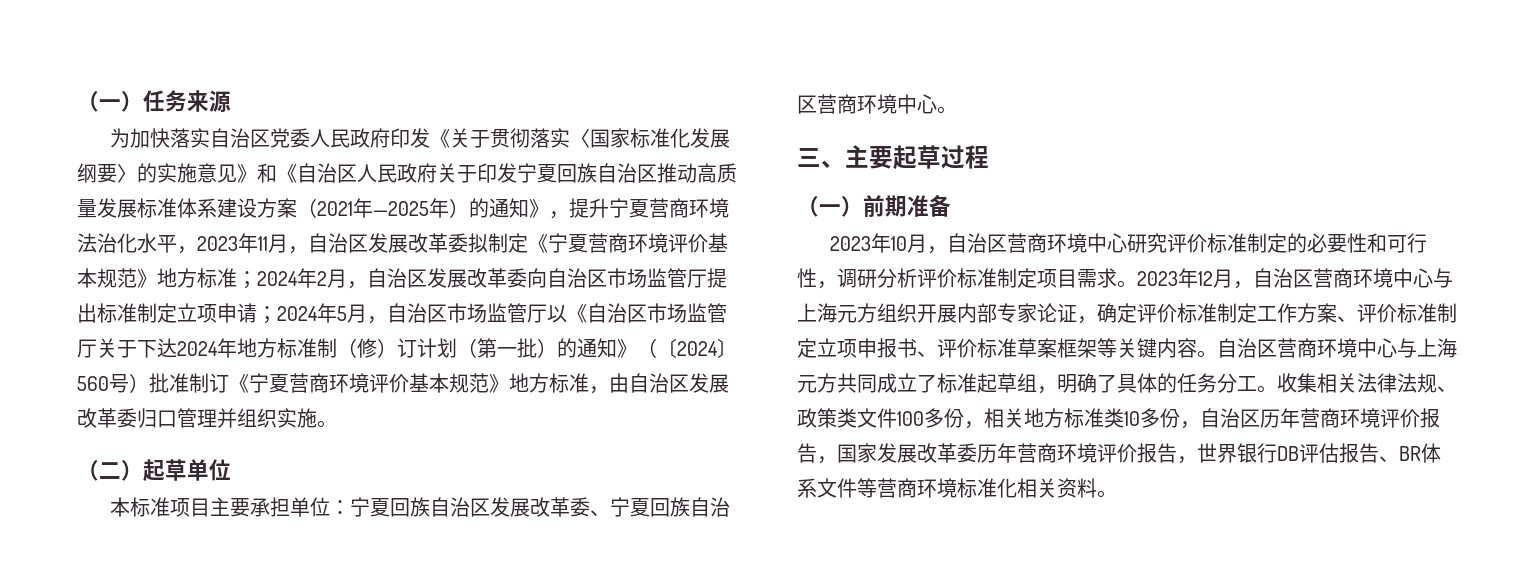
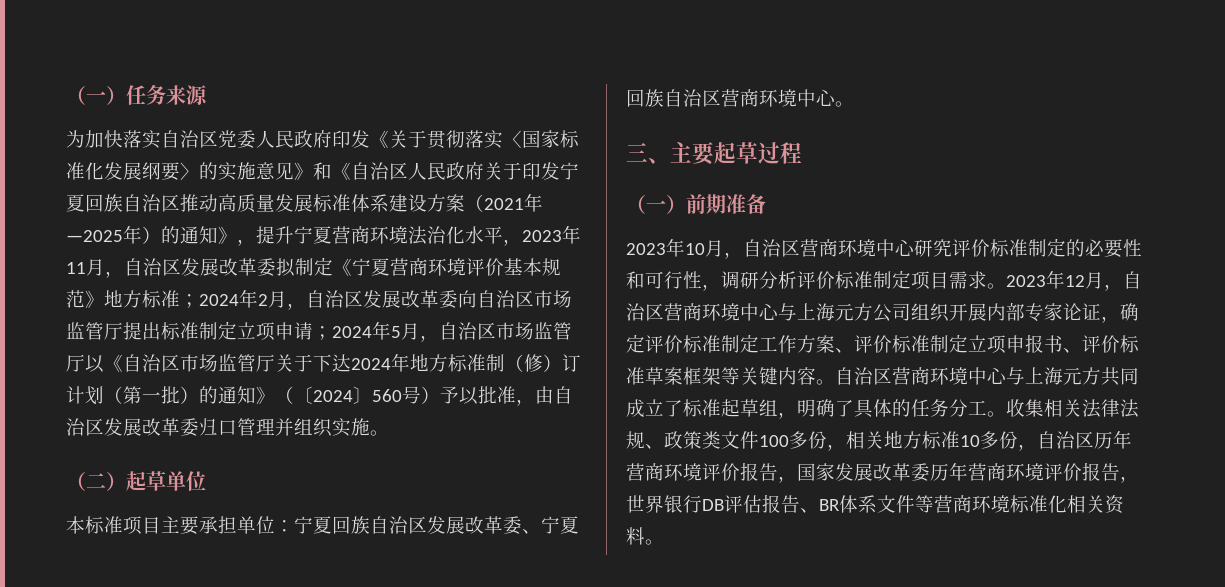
- 2024年5月，自治区市场监管厅以《自治区市场监管厅关于下达2024年地方标准制（修）订计划（第一批）的通知》（〔2024〕560号）批准制订《宁夏营商环境评价基本规范》地方标准，由自治区发展改革委归口管理并组织实施。
+ 2024年5月，自治区市场监管厅以《自治区市场监管厅关于下达2024年地方标准制（修）订计划（第一批）的通知》（〔2024〕560号）予以批准，由自治区发展改革委归口管理并组织实施。
- 2023年12月，自治区营商环境中心与上海元方组织开展内部专家论证，确定评价标准制定工作方案、评价标准制定立项申报书、评价标准草案框架等关键内容。
+ 2023年12月，自治区营商环境中心与上海元方公司组织开展内部专家论证，确定评价标准制定工作方案、评价标准制定立项申报书、评价标准草案框架等关键内容。
- 收集相关法律法规、政策类文件100多份，相关地方标准类10多份，自治区历年营商环境评价报告，国家发展改革委历年营商环境评价报告，世界银行DB评估报告、BR体系文件等营商环境标准化相关资料。
+ 收集相关法律法规、政策类文件100多份，相关地方标准10多份，自治区历年营商环境评价报告，国家发展改革委历年营商环境评价报告，世界银行DB评估报告、BR体系文件等营商环境标准化相关资料。

